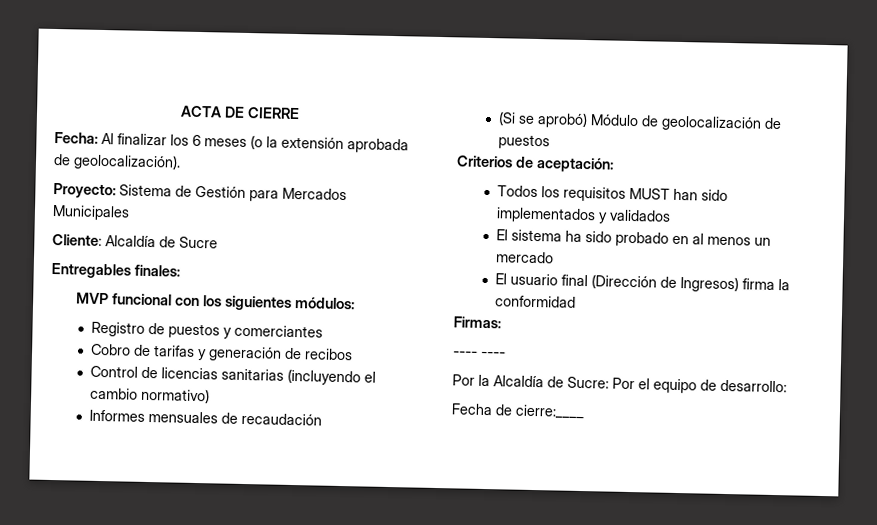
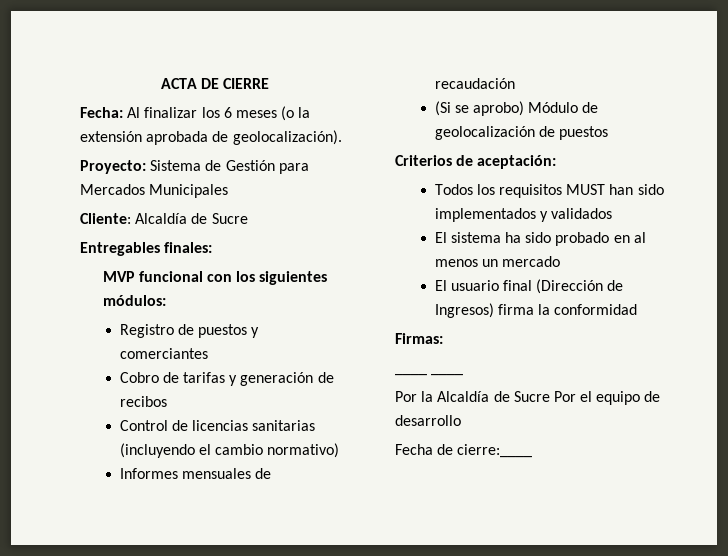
- (Si se aprobó) Módulo de geolocalización de puestos
+ (Si se aprobo) Módulo de geolocalización de puestos
- ---- ----
+ ____ ____
- Por la Alcaldía de Sucre: Por el equipo de desarrollo:
+ Por la Alcaldía de Sucre Por el equipo de desarrollo

